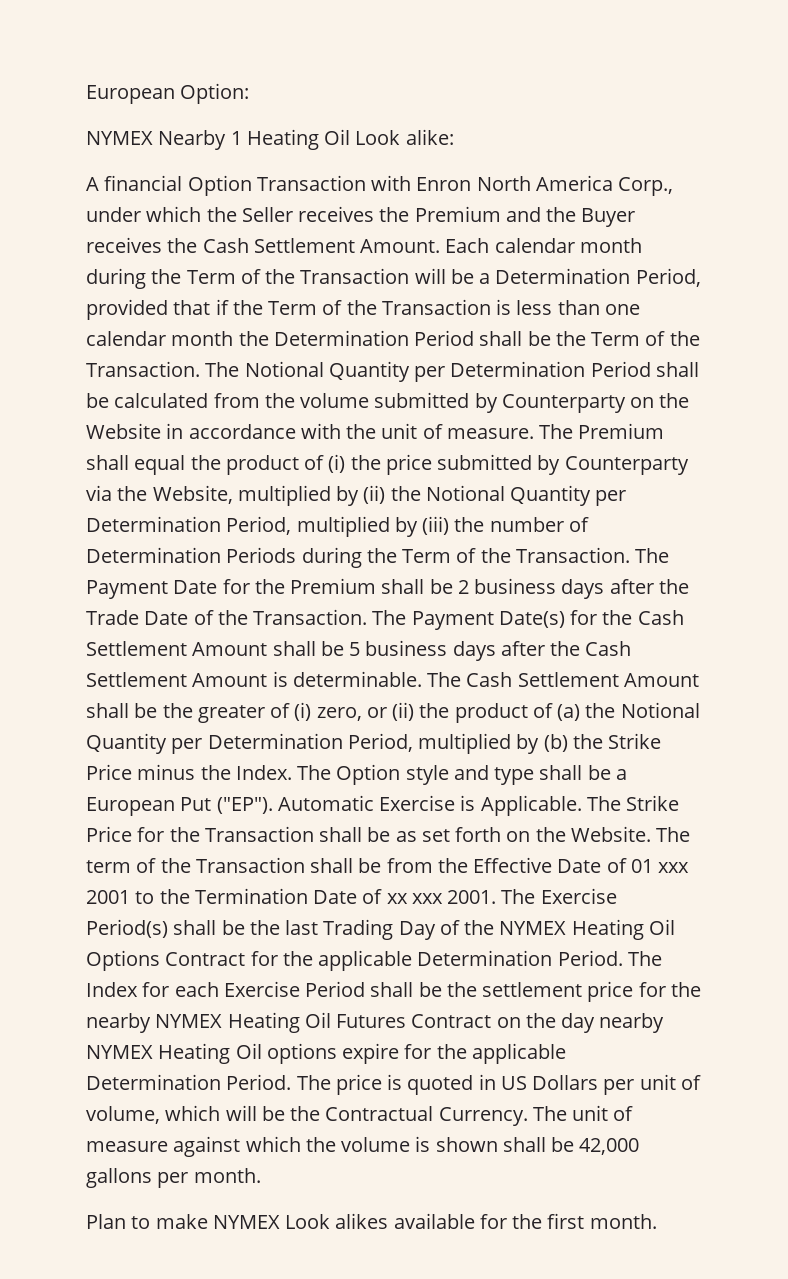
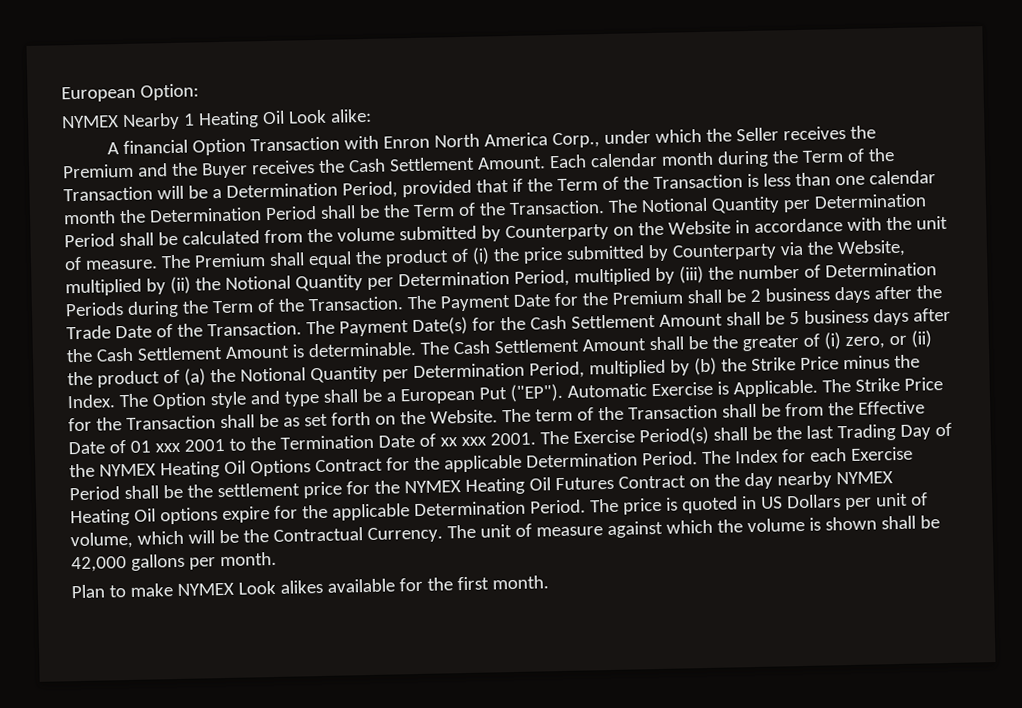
- The Index for each Exercise Period shall be the settlement price for the nearby NYMEX Heating Oil Futures Contract on the day nearby NYMEX Heating Oil options expire for the applicable Determination Period.
+ The Index for each Exercise Period shall be the settlement price for the NYMEX Heating Oil Futures Contract on the day nearby NYMEX Heating Oil options expire for the applicable Determination Period.

